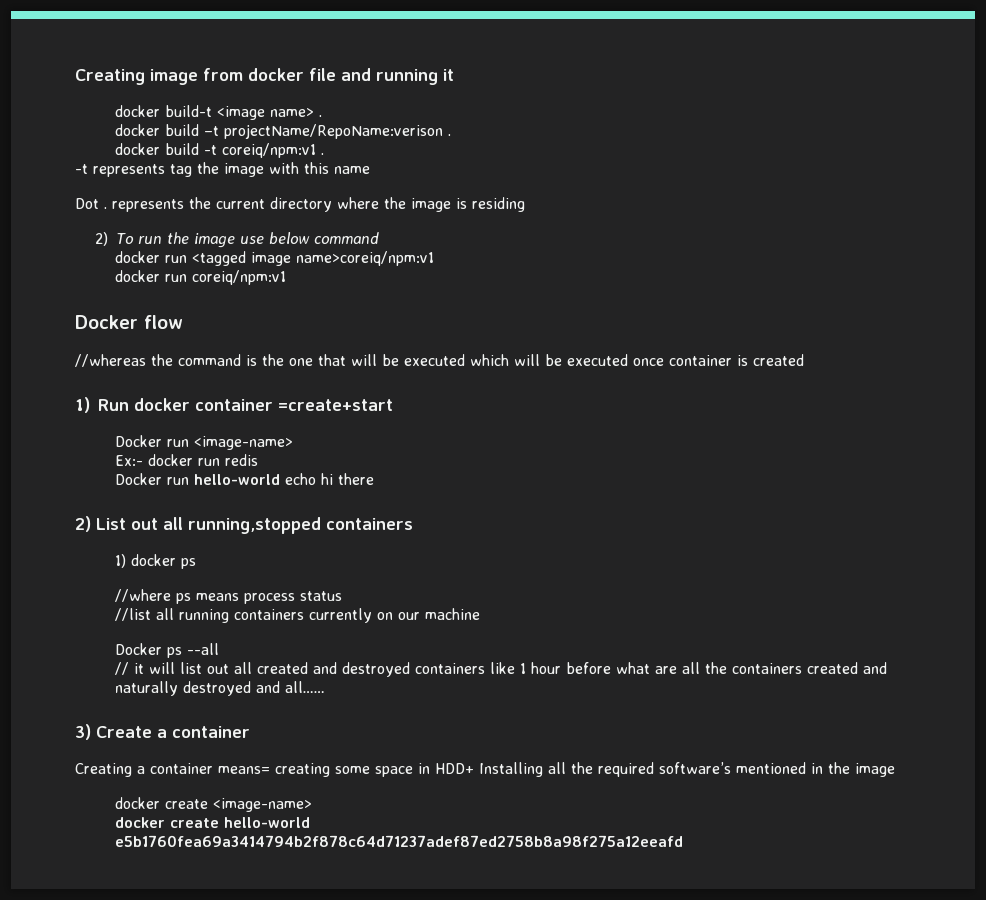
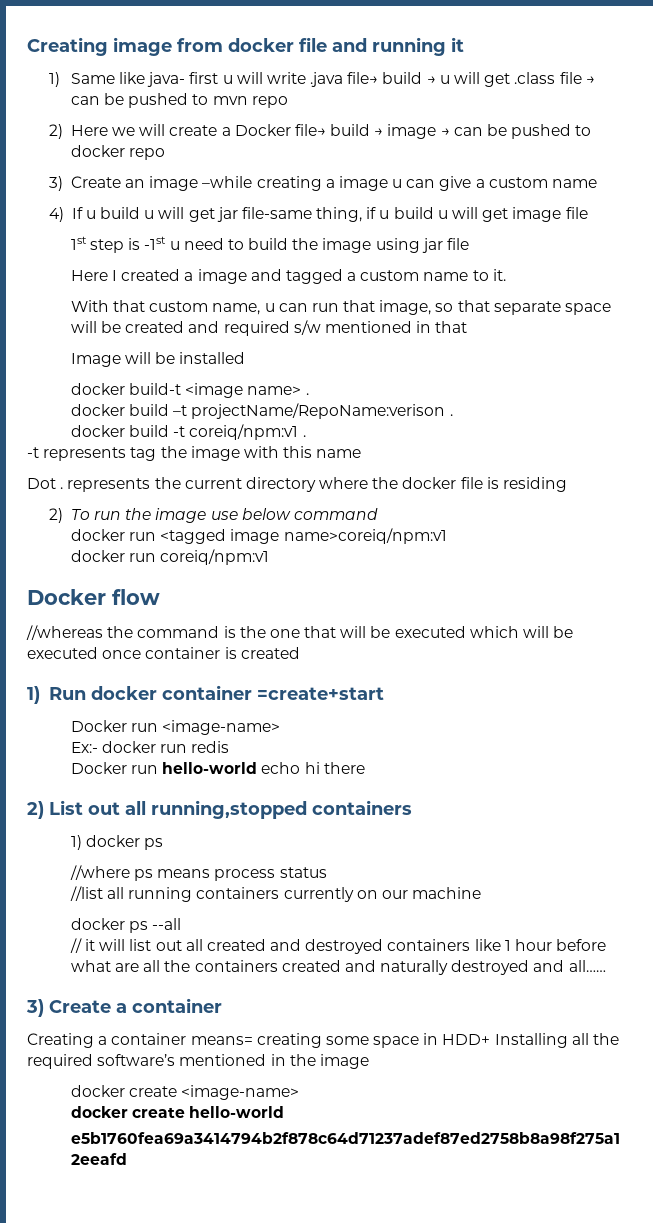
+ 1) Same like java- first u will write .java file→ build → u will get .class file → can be pushed to mvn repo
+ 2) Here we will create a Docker file→ build → image → can be pushed to docker repo
+ 3) Create an image –while creating a image u can give a custom name
+ 4) If u build u will get jar file-same thing, if u build u will get image file
+ 1st step is -1st u need to build the image using jar file
+ Here I created a image and tagged a custom name to it.
+ With that custom name, u can run that image, so that separate space will be created and required s/w mentioned in that
+ Image will be installed
- Dot . represents the current directory where the image is residing
+ Dot . represents the current directory where the docker file is residing
- Docker ps --all
+ docker ps --all

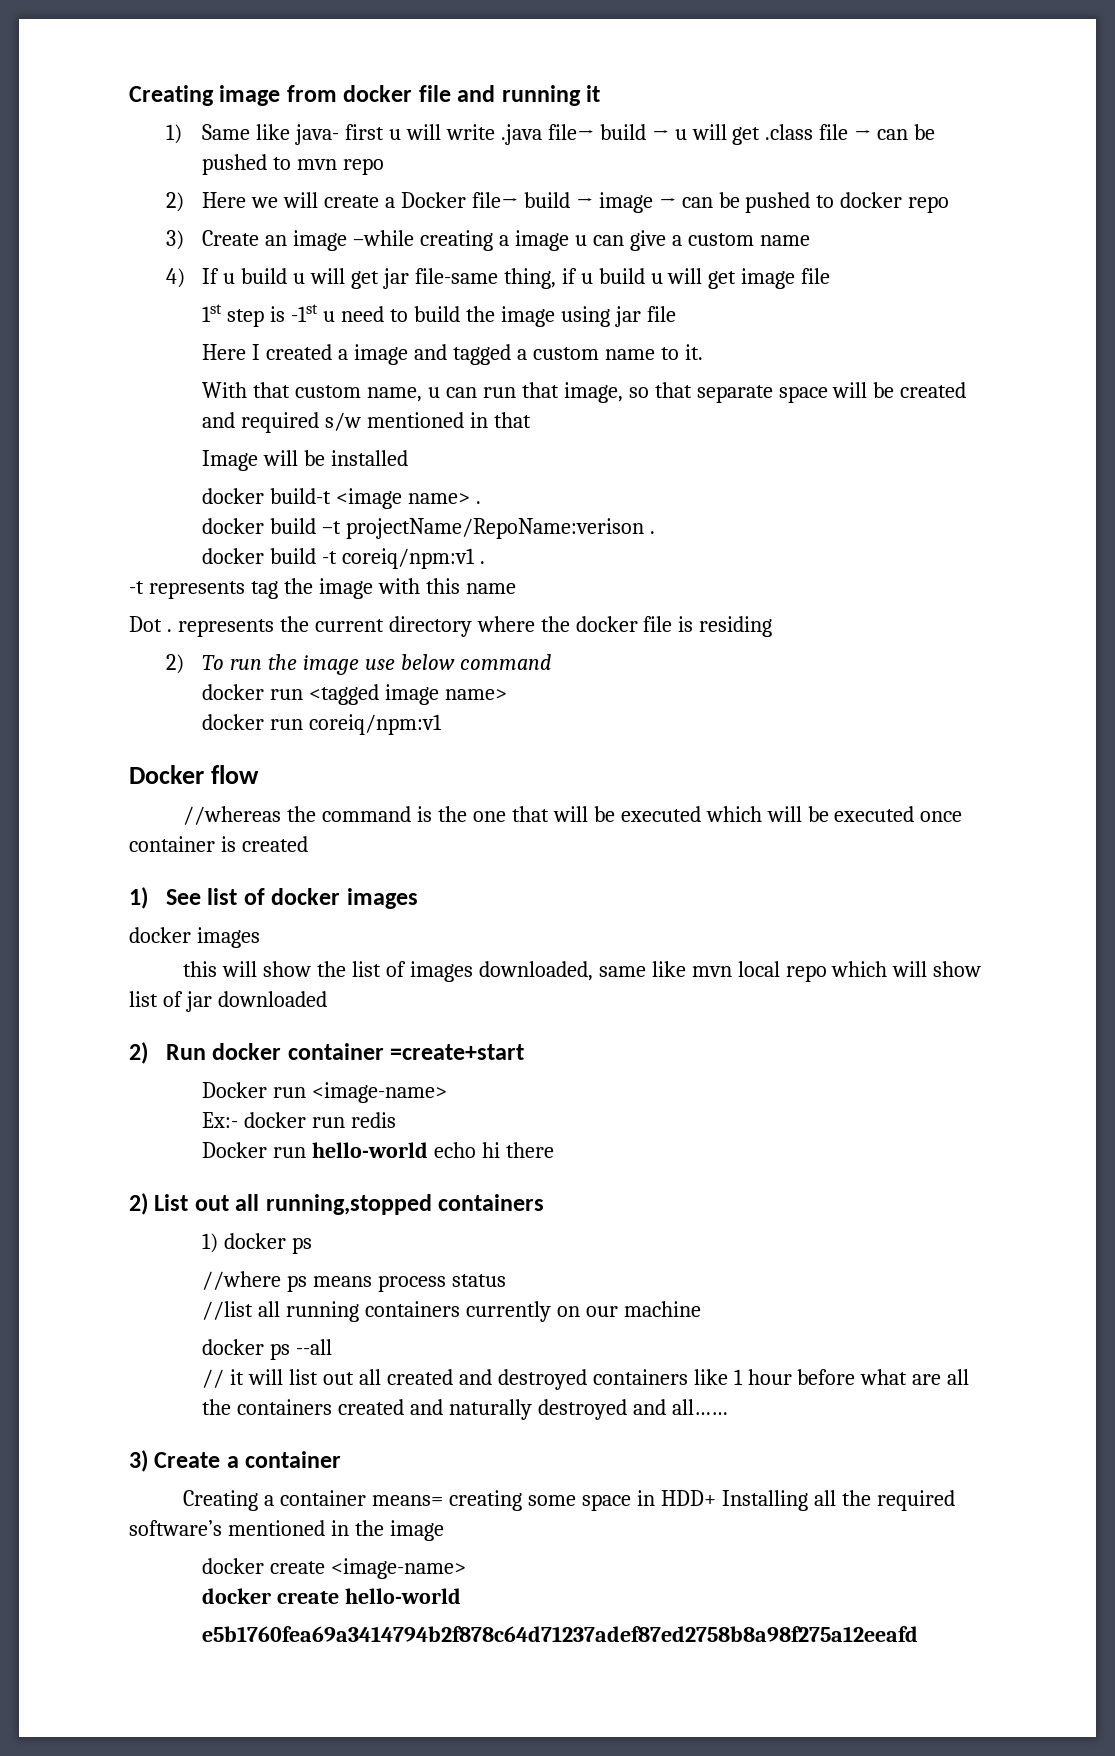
- docker run <tagged image name>coreiq/npm:v1
+ docker run <tagged image name>
- 1) Run docker container =create+start
+ 1) See list of docker images
+ docker images
+ this will show the list of images downloaded, same like mvn local repo which will show list of jar downloaded
+ 2) Run docker container =create+start

